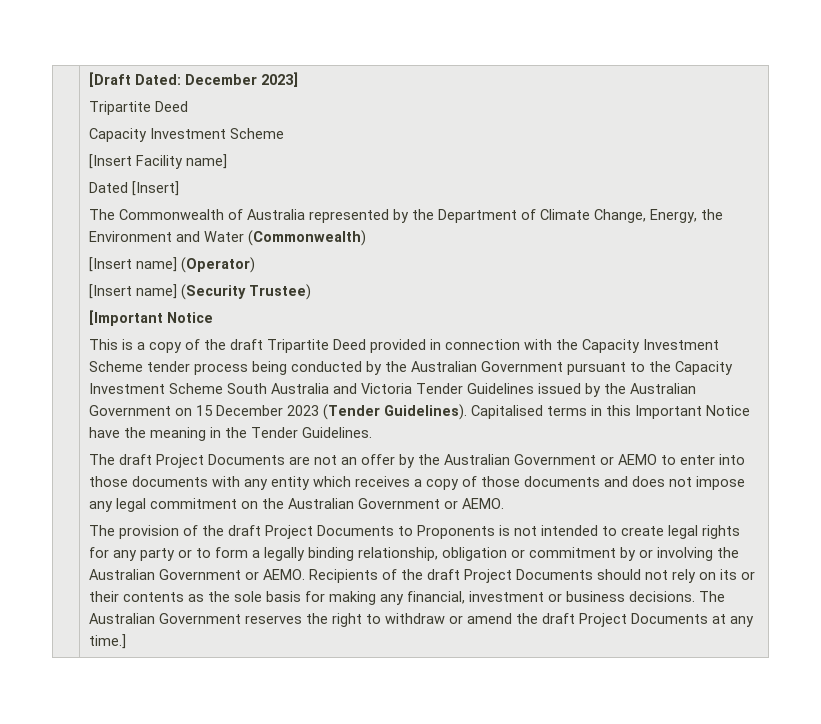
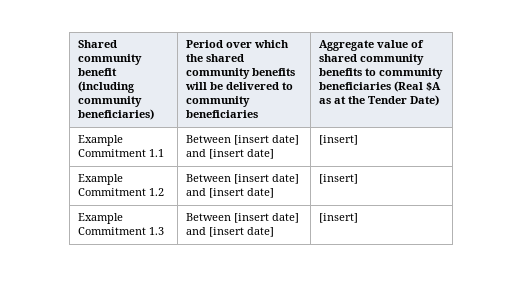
- [Draft Dated: December 2023]
- Tripartite Deed
- Capacity Investment Scheme
- [Insert Facility name]
- Dated [Insert]
- The Commonwealth of Australia represented by the Department of Climate Change, Energy, the Environment and Water (Commonwealth)
- [Insert name] (Operator)
- [Insert name] (Security Trustee)
- [Important Notice
- This is a copy of the draft Tripartite Deed provided in connection with the Capacity Investment Scheme tender process being conducted by the Australian Government pursuant to the Capacity Investment Scheme South Australia and Victoria Tender Guidelines issued by the Australian Government on 15 December 2023 (Tender Guidelines). Capitalised terms in this Important Notice have the meaning in the Tender Guidelines.
- The draft Project Documents are not an offer by the Australian Government or AEMO to enter into those documents with any entity which receives a copy of those documents and does not impose any legal commitment on the Australian Government or AEMO.
- The provision of the draft Project Documents to Proponents is not intended to create legal rights for any party or to form a legally binding relationship, obligation or commitment by or involving the Australian Government or AEMO. Recipients of the draft Project Documents should not rely on its or their contents as the sole basis for making any financial, investment or business decisions. The Australian Government reserves the right to withdraw or amend the draft Project Documents at any time.]
+ Shared community benefit (including community beneficiaries) | Period over which the shared community benefits will be delivered to community beneficiaries | Aggregate value of shared community benefits to community beneficiaries (Real $A as at the Tender Date)
+ Example Commitment 1.1 | Between [insert date] and [insert date] | [insert]
+ Example Commitment 1.2 | Between [insert date] and [insert date] | [insert]
+ Example Commitment 1.3 | Between [insert date] and [insert date] | [insert]

